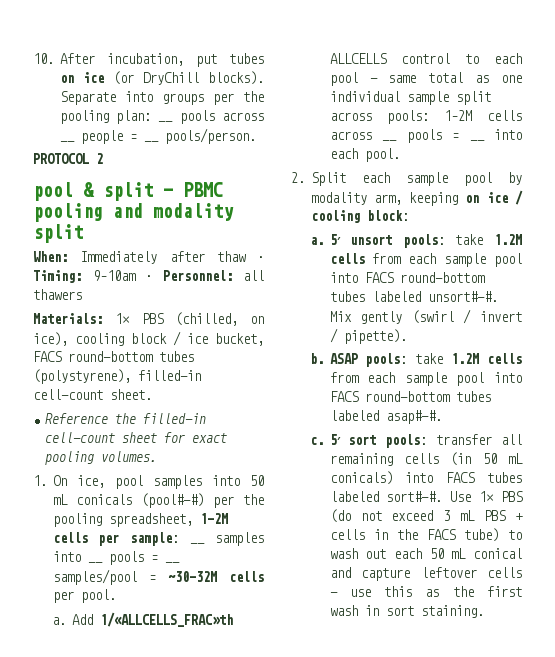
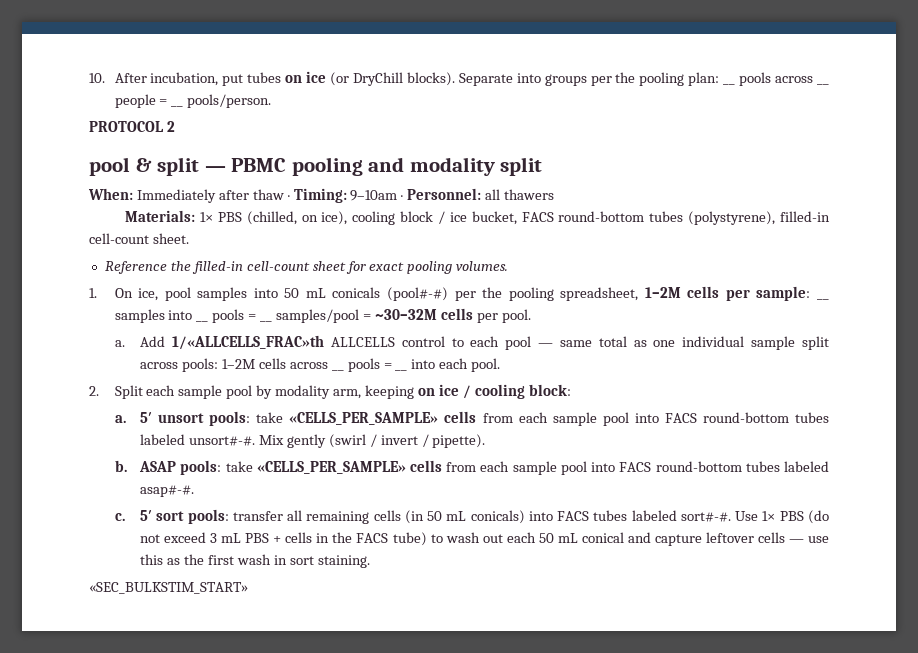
- 5′ unsort pools: take 1.2M cells from each sample pool into FACS round-bottom tubes labeled unsort#-#.
+ 5′ unsort pools: take «CELLS_PER_SAMPLE» cells from each sample pool into FACS round-bottom tubes labeled unsort#-#.
- ASAP pools: take 1.2M cells from each sample pool into FACS round-bottom tubes labeled asap#-#.
+ ASAP pools: take «CELLS_PER_SAMPLE» cells from each sample pool into FACS round-bottom tubes labeled asap#-#.
+ «SEC_BULKSTIM_START»

